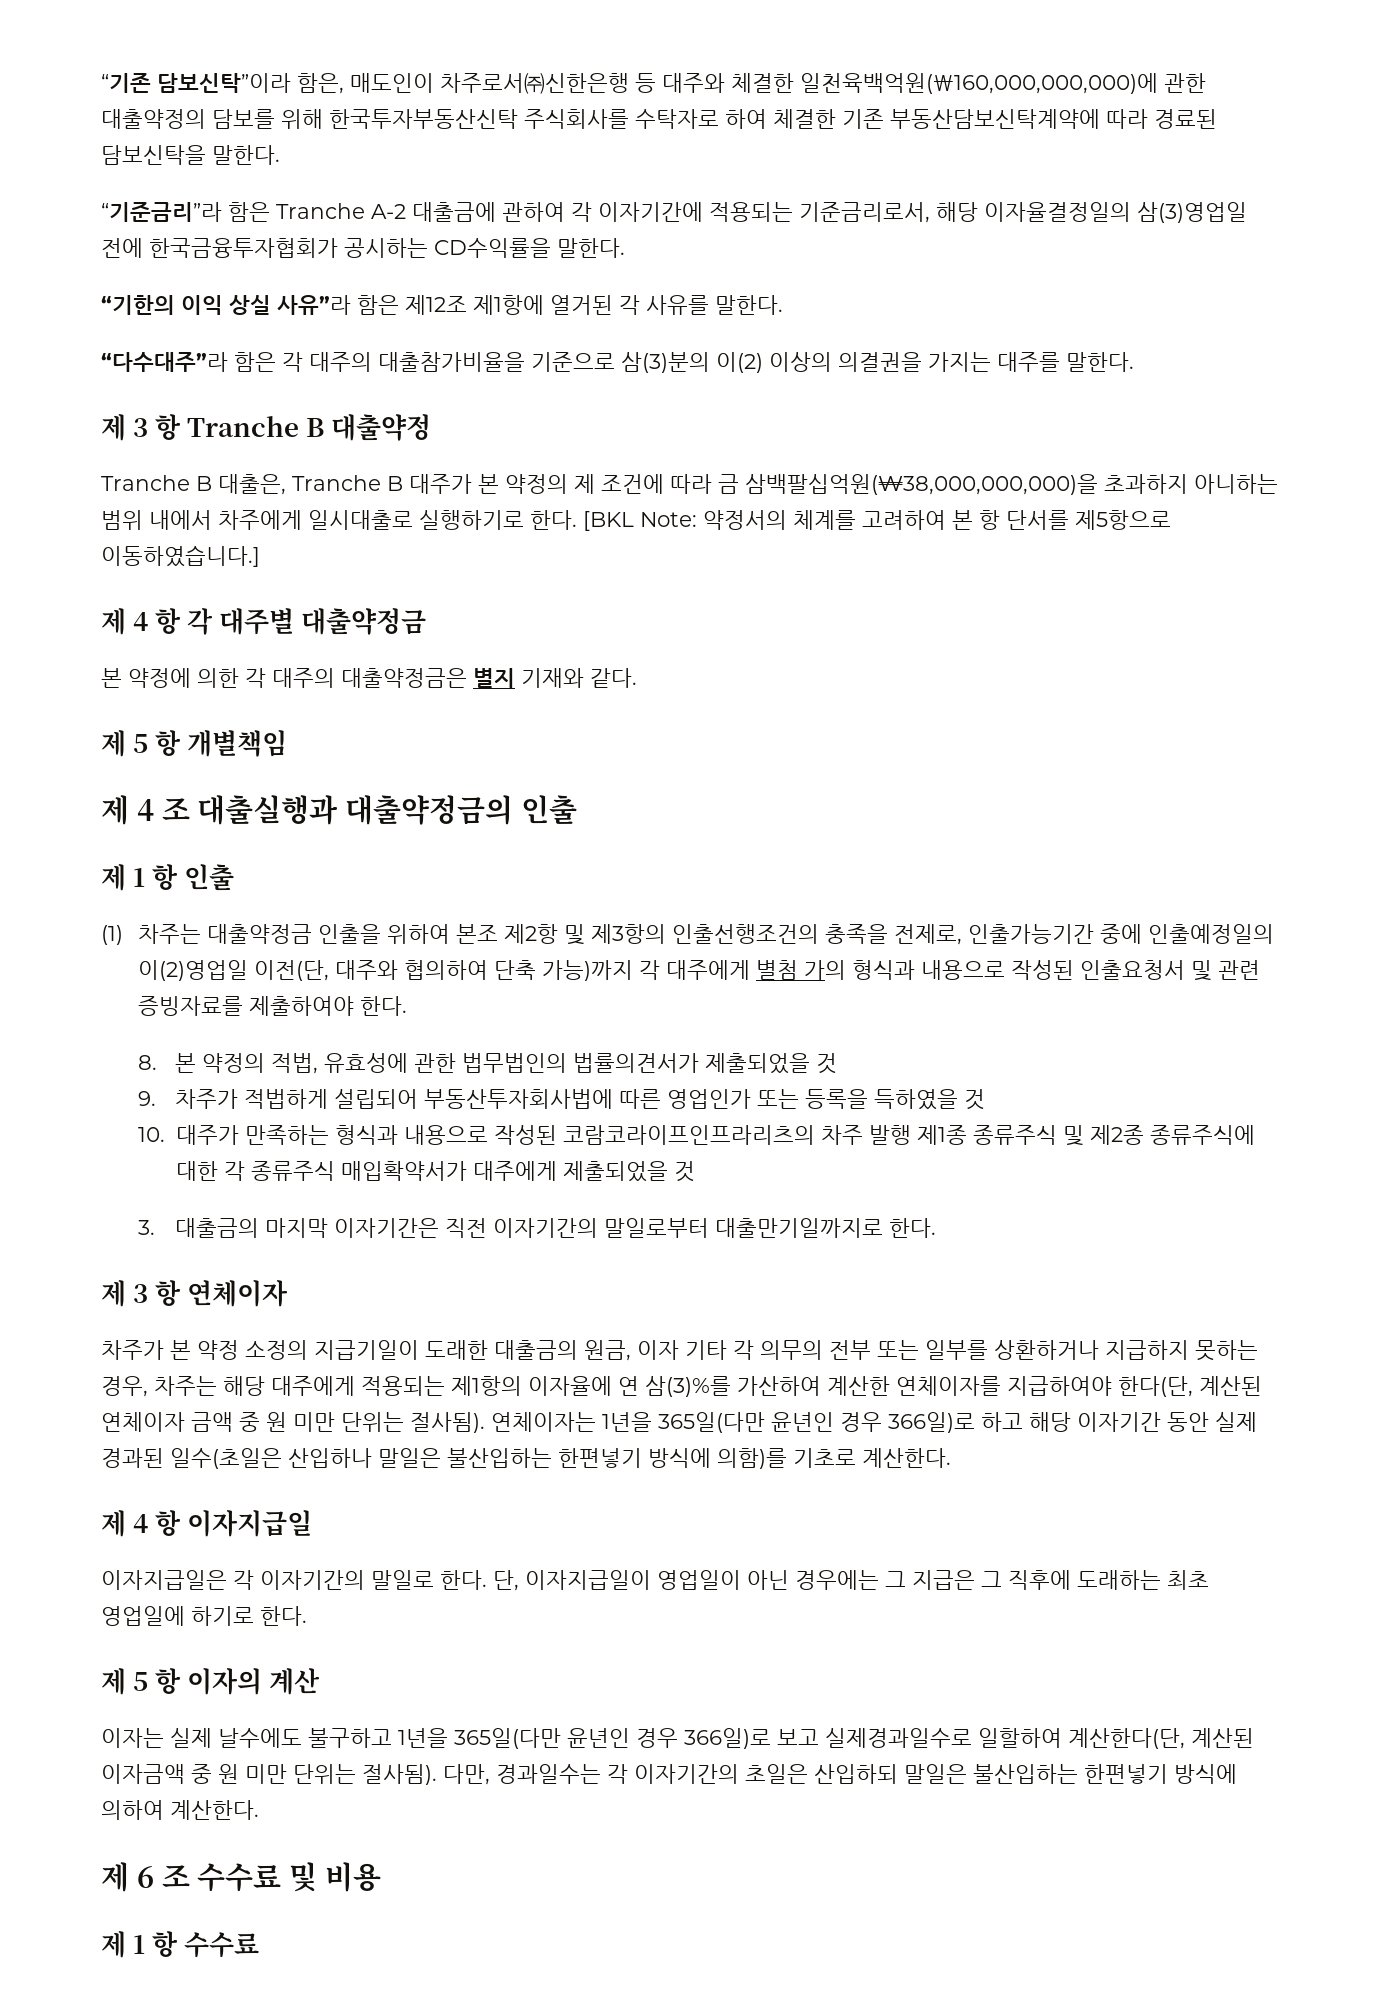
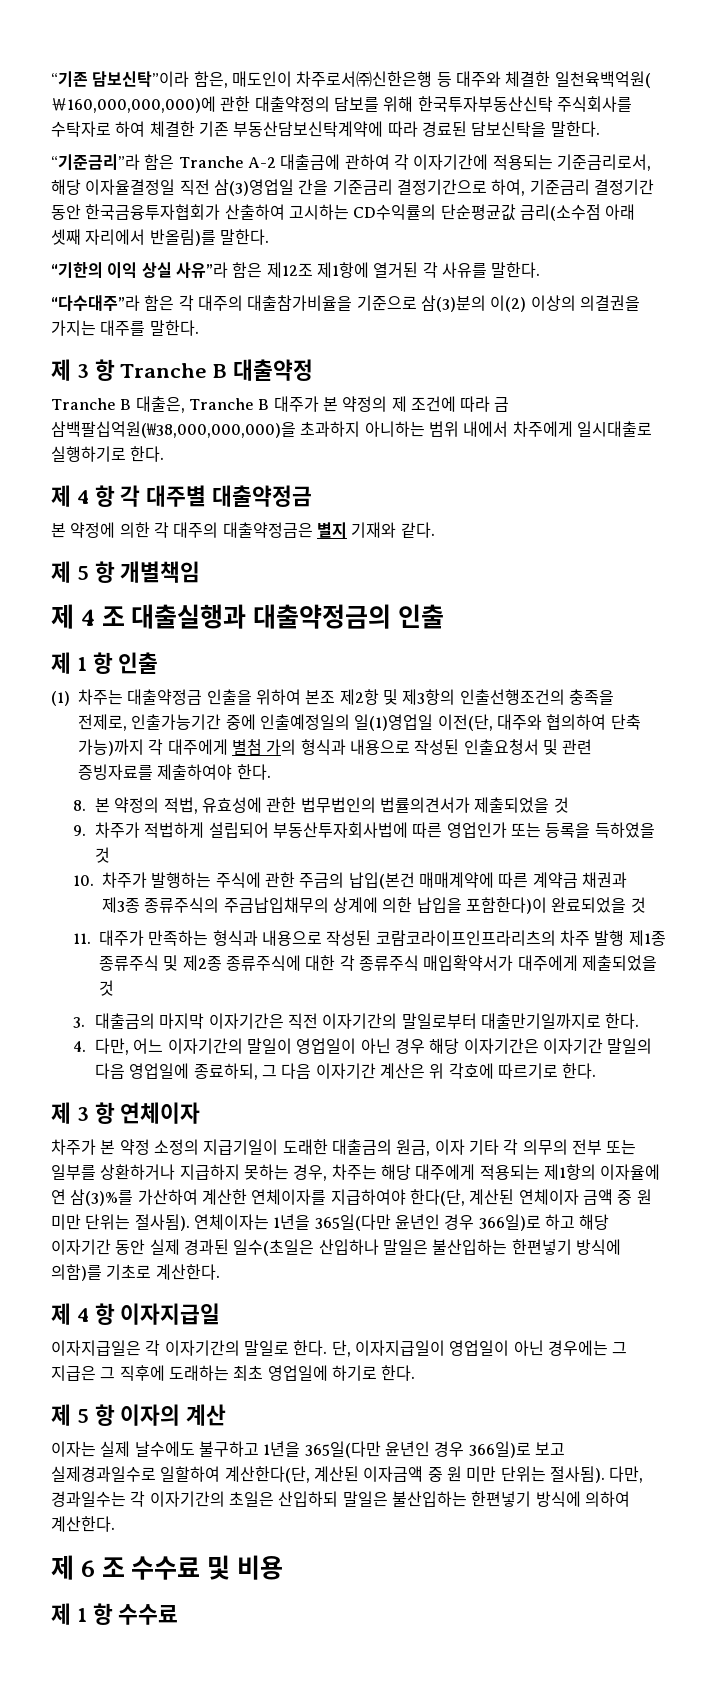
- “기준금리”라 함은 Tranche A-2 대출금에 관하여 각 이자기간에 적용되는 기준금리로서, 해당 이자율결정일의 삼(3)영업일 전에 한국금융투자협회가 공시하는 CD수익률을 말한다.
+ “기준금리”라 함은 Tranche A-2 대출금에 관하여 각 이자기간에 적용되는 기준금리로서, 해당 이자율결정일 직전 삼(3)영업일 간을 기준금리 결정기간으로 하여, 기준금리 결정기간 동안 한국금융투자협회가 산출하여 고시하는 CD수익률의 단순평균값 금리(소수점 아래 셋째 자리에서 반올림)를 말한다.
- [BKL Note: 약정서의 체계를 고려하여 본 항 단서를 제5항으로 이동하였습니다.]
- (1) 차주는 대출약정금 인출을 위하여 본조 제2항 및 제3항의 인출선행조건의 충족을 전제로, 인출가능기간 중에 인출예정일의 이(2)영업일 이전(단, 대주와 협의하여 단축 가능)까지 각 대주에게 별첨 가의 형식과 내용으로 작성된 인출요청서 및 관련 증빙자료를 제출하여야 한다.
+ (1) 차주는 대출약정금 인출을 위하여 본조 제2항 및 제3항의 인출선행조건의 충족을 전제로, 인출가능기간 중에 인출예정일의 일(1)영업일 이전(단, 대주와 협의하여 단축 가능)까지 각 대주에게 별첨 가의 형식과 내용으로 작성된 인출요청서 및 관련 증빙자료를 제출하여야 한다.
- 10. 대주가 만족하는 형식과 내용으로 작성된 코람코라이프인프라리츠의 차주 발행 제1종 종류주식 및 제2종 종류주식에 대한 각 종류주식 매입확약서가 대주에게 제출되었을 것
+ 10. 차주가 발행하는 주식에 관한 주금의 납입(본건 매매계약에 따른 계약금 채권과 제3종 종류주식의 주금납입채무의 상계에 의한 납입을 포함한다)이 완료되었을 것
+ 11. 대주가 만족하는 형식과 내용으로 작성된 코람코라이프인프라리츠의 차주 발행 제1종 종류주식 및 제2종 종류주식에 대한 각 종류주식 매입확약서가 대주에게 제출되었을 것
+ 4. 다만, 어느 이자기간의 말일이 영업일이 아닌 경우 해당 이자기간은 이자기간 말일의 다음 영업일에 종료하되, 그 다음 이자기간 계산은 위 각호에 따르기로 한다.

